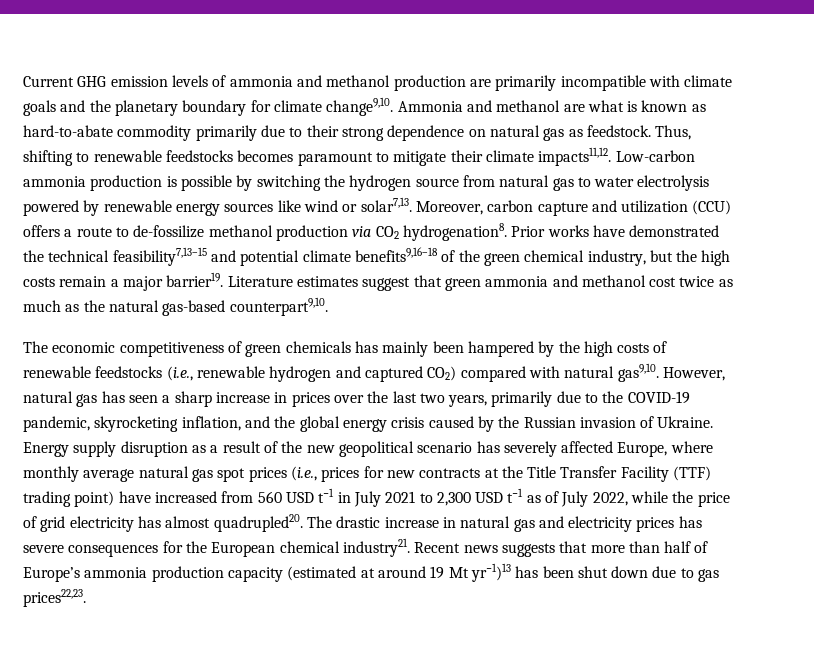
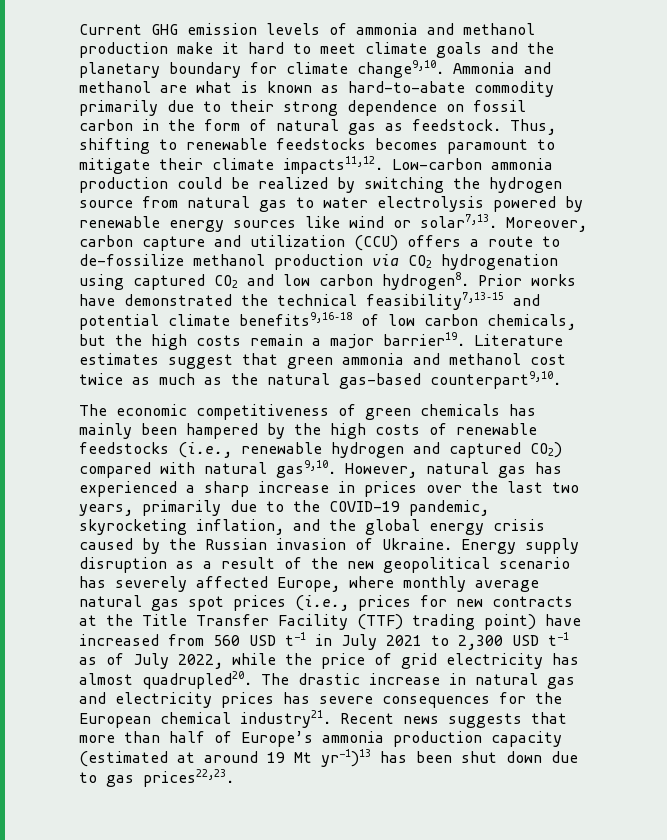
- Current GHG emission levels of ammonia and methanol production are primarily incompatible with climate goals and the planetary boundary for climate change9,10.
+ Current GHG emission levels of ammonia and methanol production make it hard to meet climate goals and the planetary boundary for climate change9,10.
- Ammonia and methanol are what is known as hard-to-abate commodity primarily due to their strong dependence on natural gas as feedstock.
+ Ammonia and methanol are what is known as hard-to-abate commodity primarily due to their strong dependence on fossil carbon in the form of natural gas as feedstock.
- Low-carbon ammonia production is possible by switching the hydrogen source from natural gas to water electrolysis powered by renewable energy sources like wind or solar7,13.
+ Low-carbon ammonia production could be realized by switching the hydrogen source from natural gas to water electrolysis powered by renewable energy sources like wind or solar7,13.
- Moreover, carbon capture and utilization (CCU) offers a route to de-fossilize methanol production via CO2 hydrogenation8.
+ Moreover, carbon capture and utilization (CCU) offers a route to de-fossilize methanol production via CO2 hydrogenation using captured CO2 and low carbon hydrogen8.
- Prior works have demonstrated the technical feasibility7,13–15 and potential climate benefits9,16–18 of the green chemical industry, but the high costs remain a major barrier19.
+ Prior works have demonstrated the technical feasibility7,13–15 and potential climate benefits9,16–18 of low carbon chemicals, but the high costs remain a major barrier19.
- However, natural gas has seen a sharp increase in prices over the last two years, primarily due to the COVID-19 pandemic, skyrocketing inflation, and the global energy crisis caused by the Russian invasion of Ukraine.
+ However, natural gas has experienced a sharp increase in prices over the last two years, primarily due to the COVID-19 pandemic, skyrocketing inflation, and the global energy crisis caused by the Russian invasion of Ukraine.

